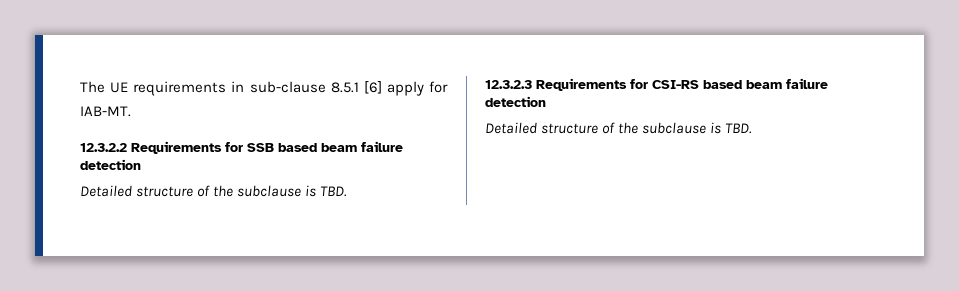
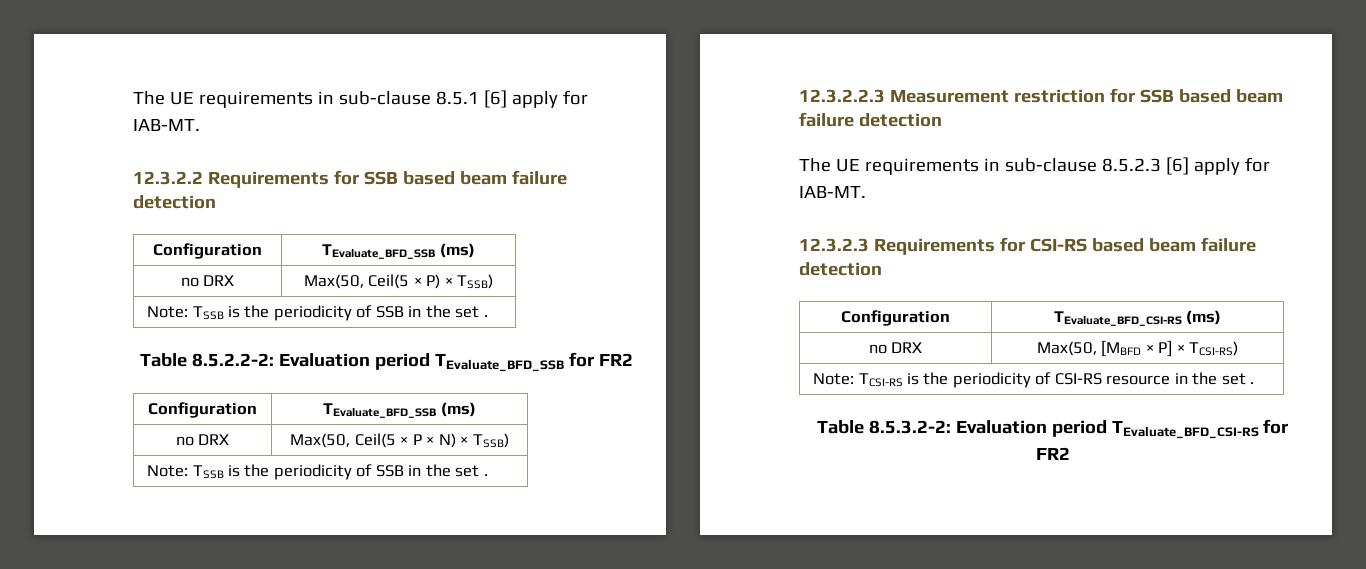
  12.3.2.2 Requirements for SSB based beam failure detection
- Detailed structure of the subclause is TBD.
+ Configuration | TEvaluate_BFD_SSB (ms)
+ no DRX | Max(50, Ceil(5 × P) × TSSB)
+ Note: TSSB is the periodicity of SSB in the set .
+ Table 8.5.2.2-2: Evaluation period TEvaluate_BFD_SSB for FR2
+ Configuration | TEvaluate_BFD_SSB (ms)
+ no DRX | Max(50, Ceil(5 × P × N) × TSSB)
+ Note: TSSB is the periodicity of SSB in the set .
+ 12.3.2.2.3 Measurement restriction for SSB based beam failure detection
+ The UE requirements in sub-clause 8.5.2.3 [6] apply for IAB-MT.
  12.3.2.3 Requirements for CSI-RS based beam failure detection
- Detailed structure of the subclause is TBD.
+ Configuration | TEvaluate_BFD_CSI-RS (ms)
+ no DRX | Max(50, [MBFD × P] × TCSI-RS)
+ Note: TCSI-RS is the periodicity of CSI-RS resource in the set .
+ Table 8.5.3.2-2: Evaluation period TEvaluate_BFD_CSI-RS for FR2

